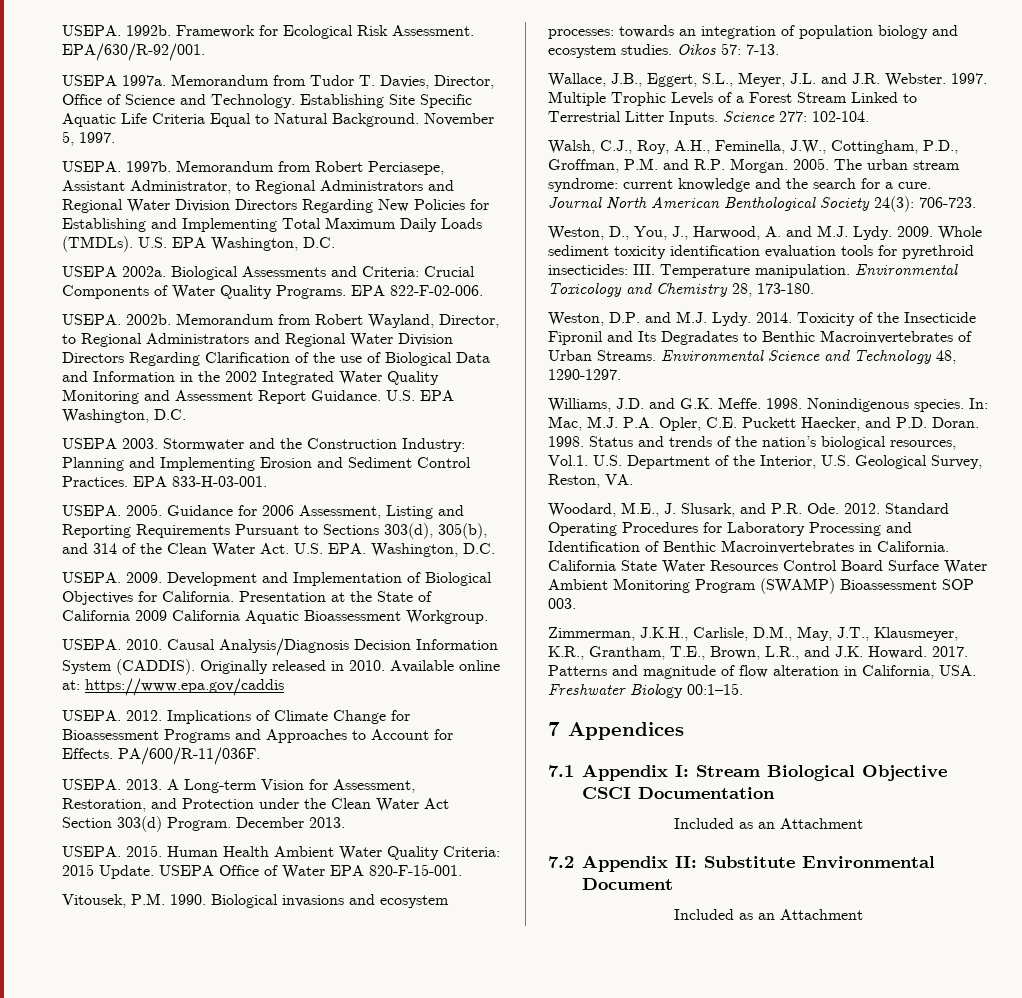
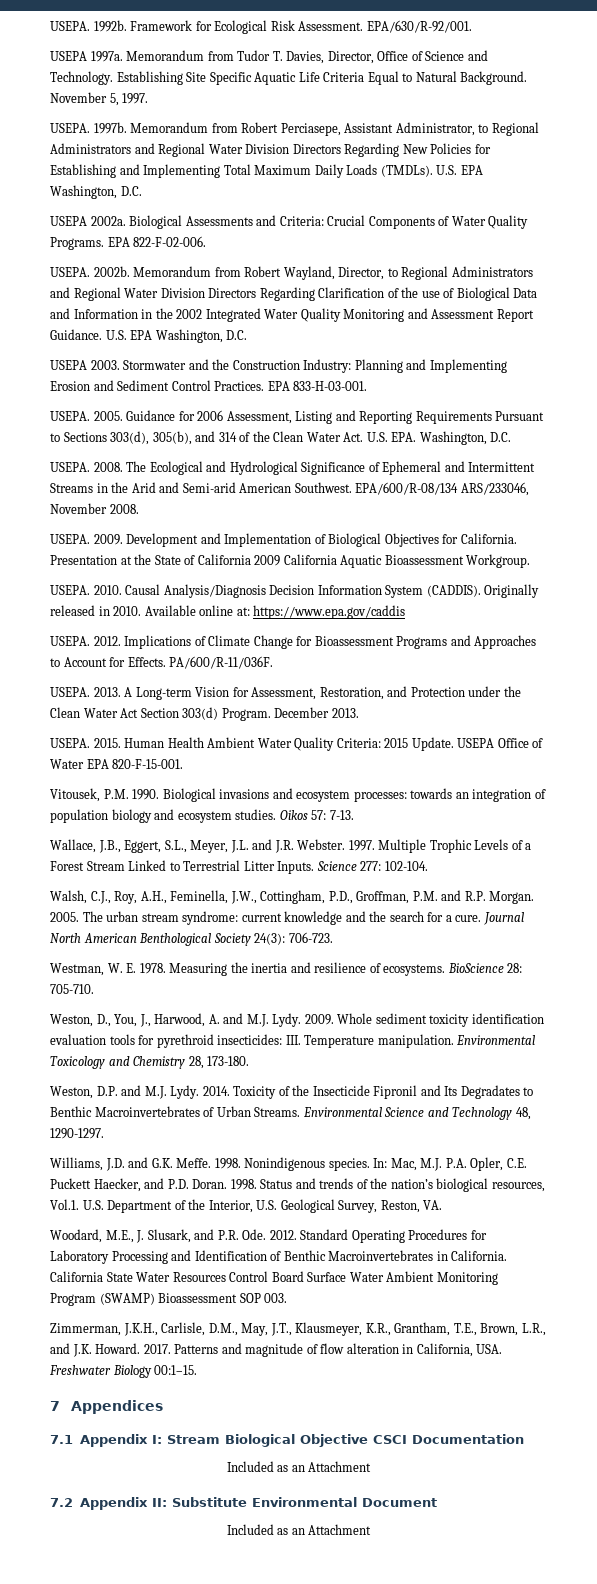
+ USEPA. 2008. The Ecological and Hydrological Significance of Ephemeral and Intermittent Streams in the Arid and Semi-arid American Southwest. EPA/600/R-08/134 ARS/233046, November 2008.
+ Westman, W. E. 1978. Measuring the inertia and resilience of ecosystems. BioScience 28: 705-710.

